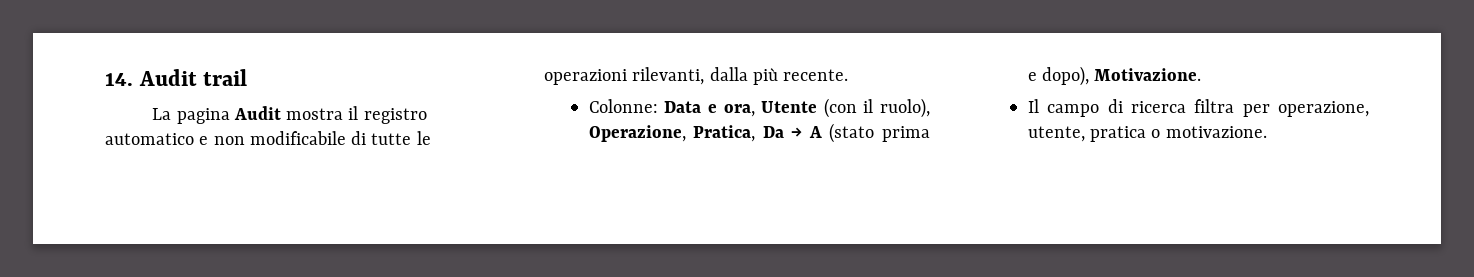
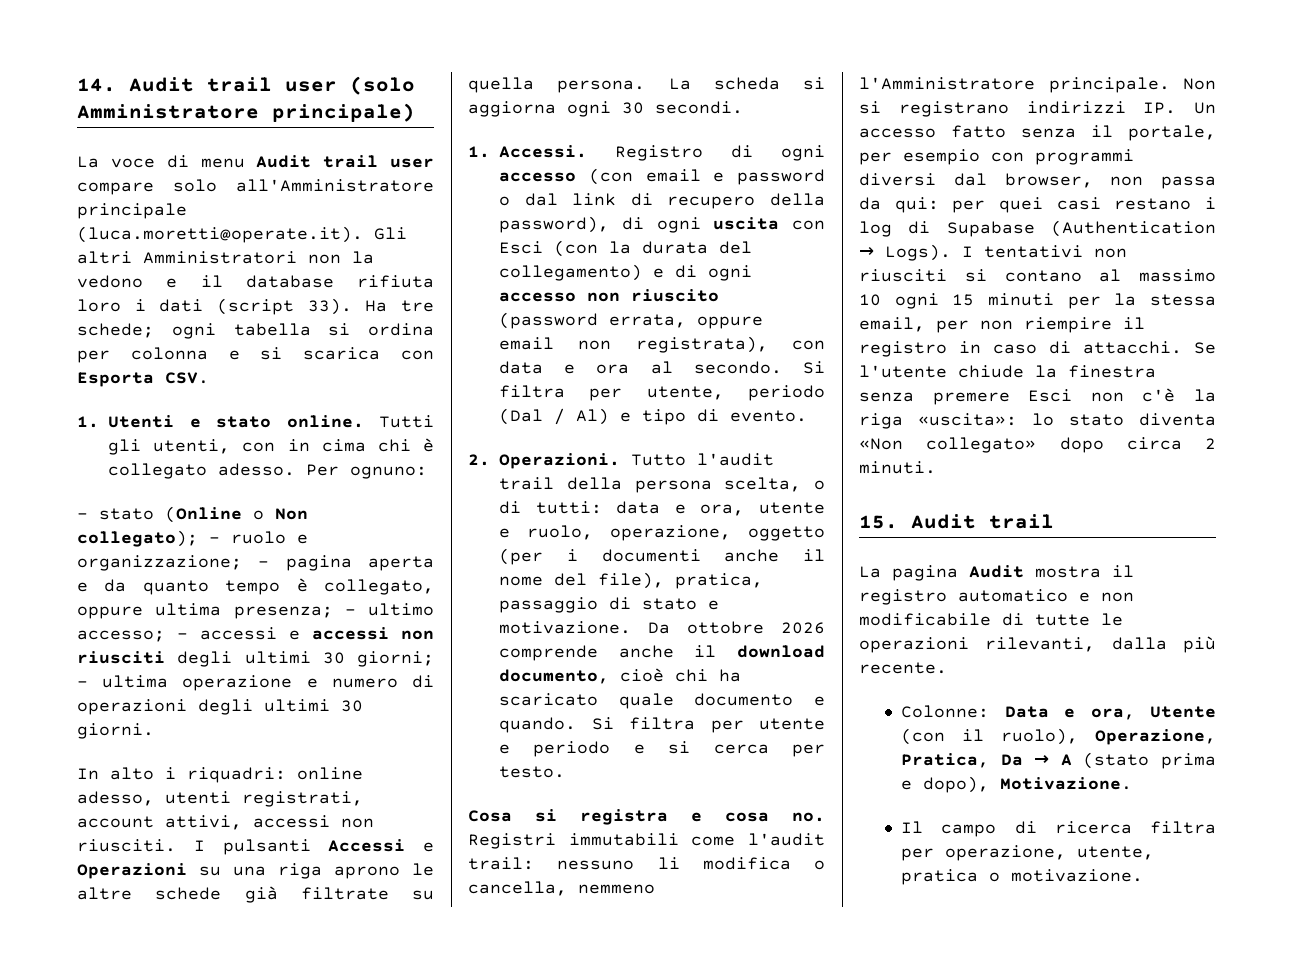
- 14. Audit trail
+ 14. Audit trail user (solo Amministratore principale)
+ La voce di menu Audit trail user compare solo all'Amministratore principale (luca.moretti@operate.it). Gli altri Amministratori non la vedono e il database rifiuta loro i dati (script 33). Ha tre schede; ogni tabella si ordina per colonna e si scarica con Esporta CSV.
+ 1. Utenti e stato online. Tutti gli utenti, con in cima chi è collegato adesso. Per ognuno:
+ - stato (Online o Non collegato); - ruolo e organizzazione; - pagina aperta e da quanto tempo è collegato, oppure ultima presenza; - ultimo accesso; - accessi e accessi non riusciti degli ultimi 30 giorni; - ultima operazione e numero di operazioni degli ultimi 30 giorni.
+ In alto i riquadri: online adesso, utenti registrati, account attivi, accessi non riusciti. I pulsanti Accessi e Operazioni su una riga aprono le altre schede già filtrate su quella persona. La scheda si aggiorna ogni 30 secondi.
+ 1. Accessi. Registro di ogni accesso (con email e password o dal link di recupero della password), di ogni uscita con Esci (con la durata del collegamento) e di ogni accesso non riuscito (password errata, oppure email non registrata), con data e ora al secondo. Si filtra per utente, periodo (Dal / Al) e tipo di evento.
+ 2. Operazioni. Tutto l'audit trail della persona scelta, o di tutti: data e ora, utente e ruolo, operazione, oggetto (per i documenti anche il nome del file), pratica, passaggio di stato e motivazione. Da ottobre 2026 comprende anche il download documento, cioè chi ha scaricato quale documento e quando. Si filtra per utente e periodo e si cerca per testo.
+ Cosa si registra e cosa no. Registri immutabili come l'audit trail: nessuno li modifica o cancella, nemmeno l'Amministratore principale. Non si registrano indirizzi IP. Un accesso fatto senza il portale, per esempio con programmi diversi dal browser, non passa da qui: per quei casi restano i log di Supabase (Authentication → Logs). I tentativi non riusciti si contano al massimo 10 ogni 15 minuti per la stessa email, per non riempire il registro in caso di attacchi. Se l'utente chiude la finestra senza premere Esci non c'è la riga «uscita»: lo stato diventa «Non collegato» dopo circa 2 minuti.
+ 15. Audit trail

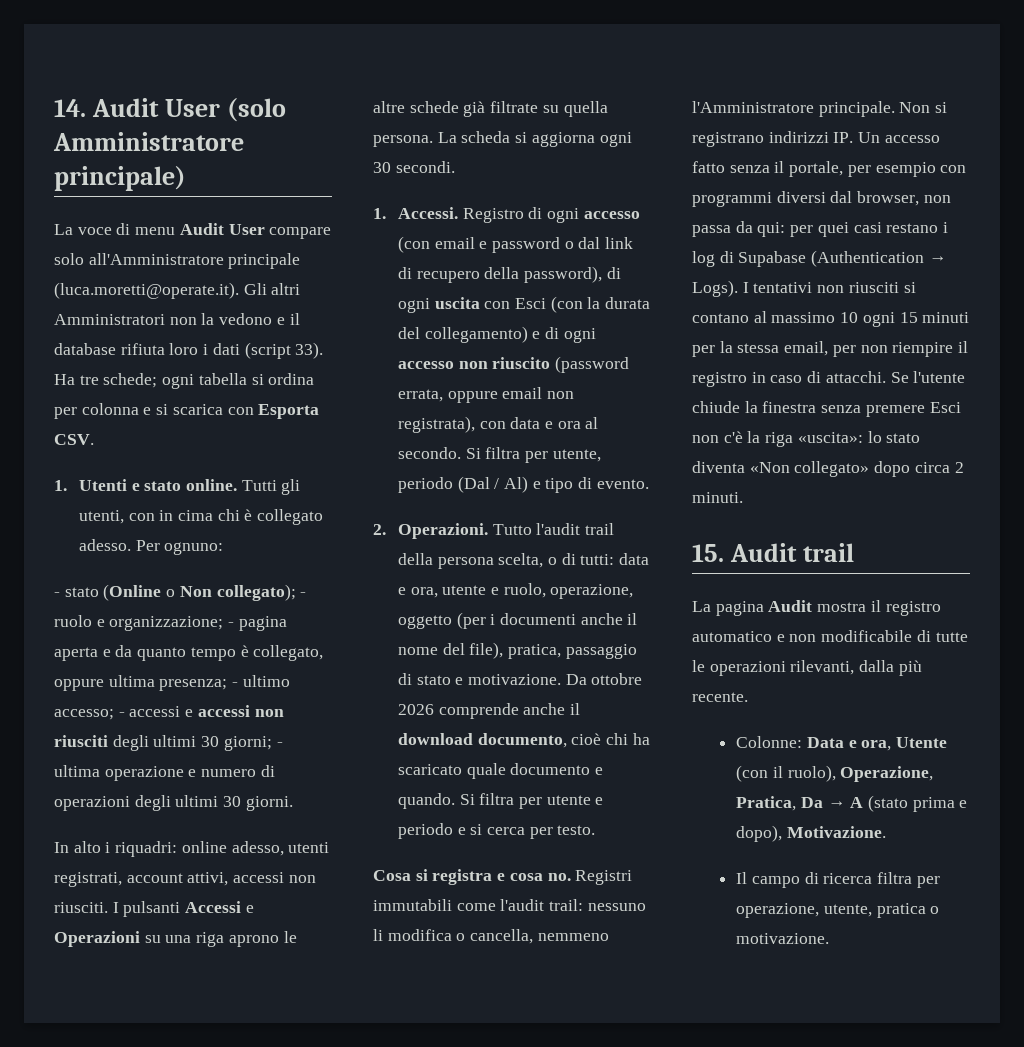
- 14. Audit trail user (solo Amministratore principale)
+ 14. Audit User (solo Amministratore principale)
- La voce di menu Audit trail user compare solo all'Amministratore principale (luca.moretti@operate.it). Gli altri Amministratori non la vedono e il database rifiuta loro i dati (script 33).
+ La voce di menu Audit User compare solo all'Amministratore principale (luca.moretti@operate.it). Gli altri Amministratori non la vedono e il database rifiuta loro i dati (script 33).

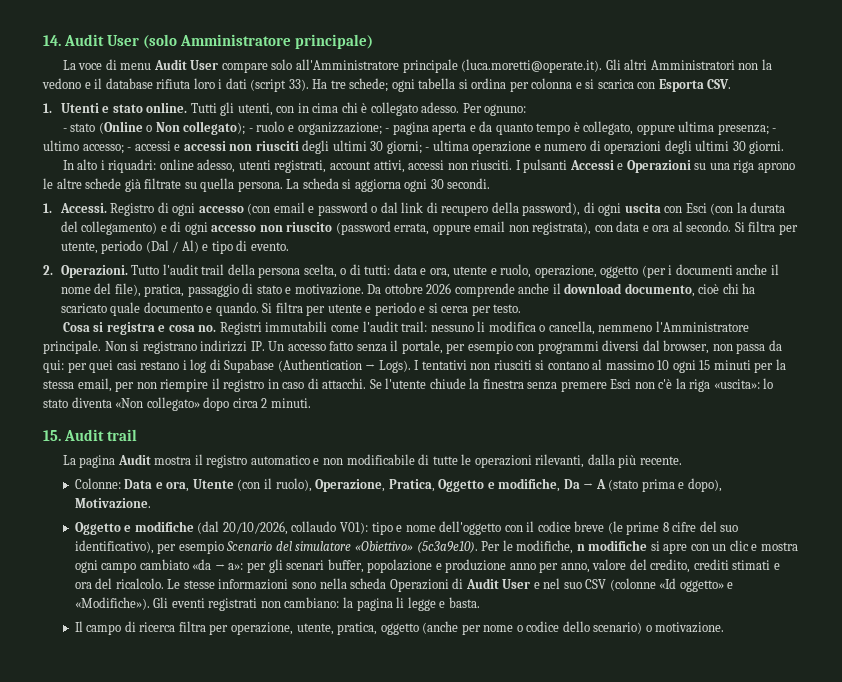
- Colonne: Data e ora, Utente (con il ruolo), Operazione, Pratica, Da → A (stato prima e dopo), Motivazione.
+ Colonne: Data e ora, Utente (con il ruolo), Operazione, Pratica, Oggetto e modifiche, Da → A (stato prima e dopo), Motivazione.
+ Oggetto e modifiche (dal 20/10/2026, collaudo V01): tipo e nome dell'oggetto con il codice breve (le prime 8 cifre del suo identificativo), per esempio Scenario del simulatore «Obiettivo» (5c3a9e10). Per le modifiche, n modifiche si apre con un clic e mostra ogni campo cambiato «da → a»: per gli scenari buffer, popolazione e produzione anno per anno, valore del credito, crediti stimati e ora del ricalcolo. Le stesse informazioni sono nella scheda Operazioni di Audit User e nel suo CSV (colonne «Id oggetto» e «Modifiche»). Gli eventi registrati non cambiano: la pagina li legge e basta.
- Il campo di ricerca filtra per operazione, utente, pratica o motivazione.
+ Il campo di ricerca filtra per operazione, utente, pratica, oggetto (anche per nome o codice dello scenario) o motivazione.

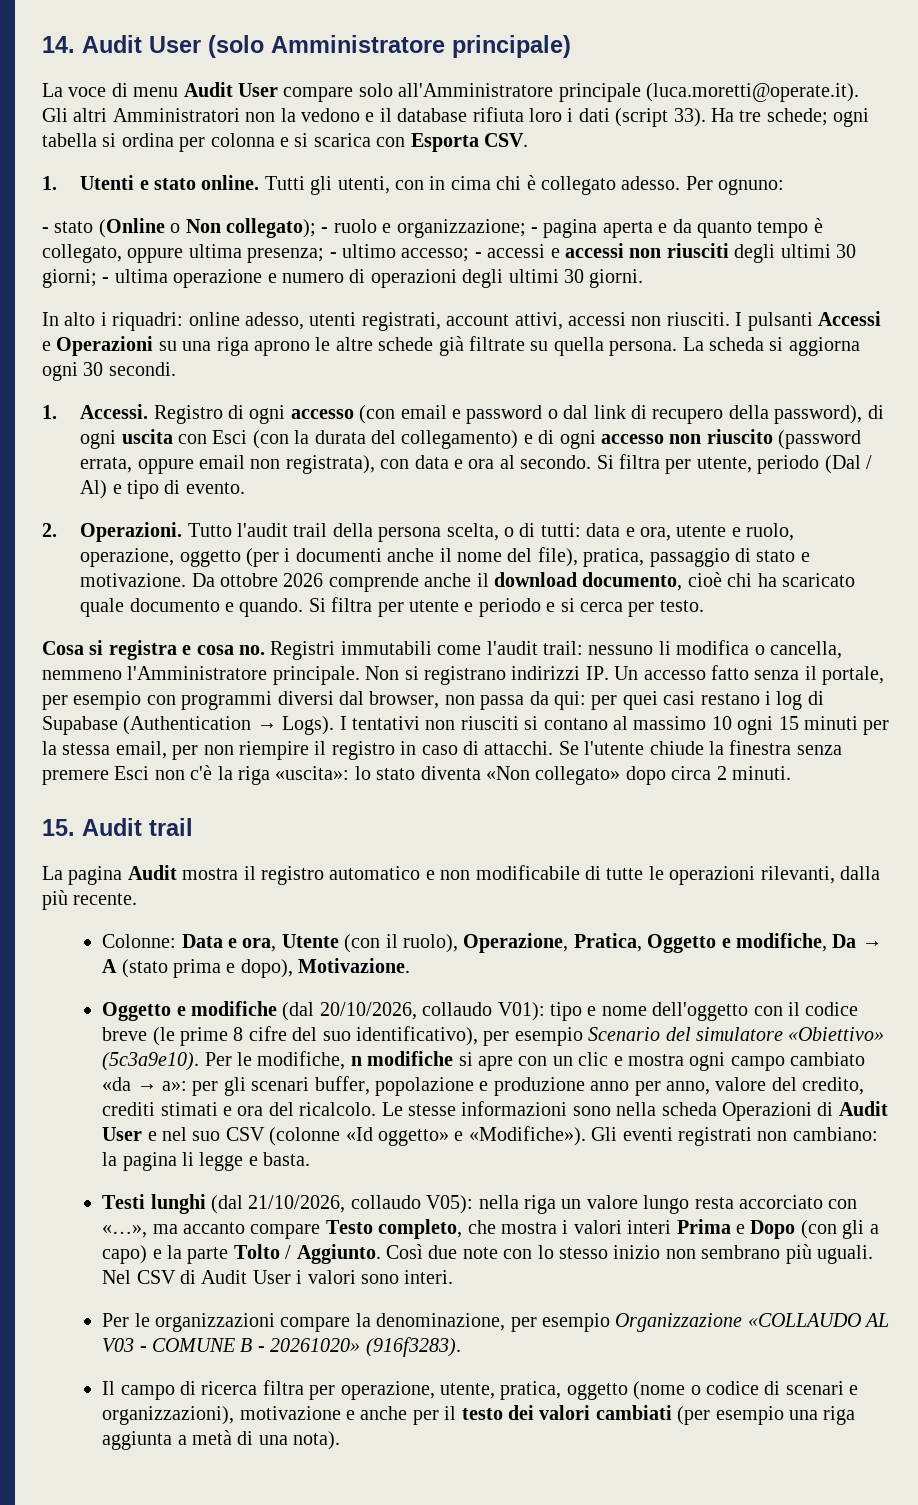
+ Testi lunghi (dal 21/10/2026, collaudo V05): nella riga un valore lungo resta accorciato con «…», ma accanto compare Testo completo, che mostra i valori interi Prima e Dopo (con gli a capo) e la parte Tolto / Aggiunto. Così due note con lo stesso inizio non sembrano più uguali. Nel CSV di Audit User i valori sono interi.
+ Per le organizzazioni compare la denominazione, per esempio Organizzazione «COLLAUDO AL V03 - COMUNE B - 20261020» (916f3283).
- Il campo di ricerca filtra per operazione, utente, pratica, oggetto (anche per nome o codice dello scenario) o motivazione.
+ Il campo di ricerca filtra per operazione, utente, pratica, oggetto (nome o codice di scenari e organizzazioni), motivazione e anche per il testo dei valori cambiati (per esempio una riga aggiunta a metà di una nota).

